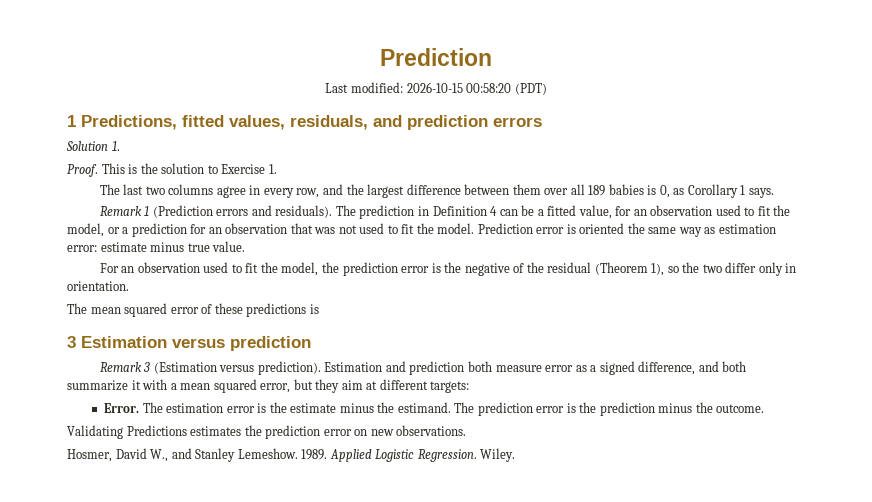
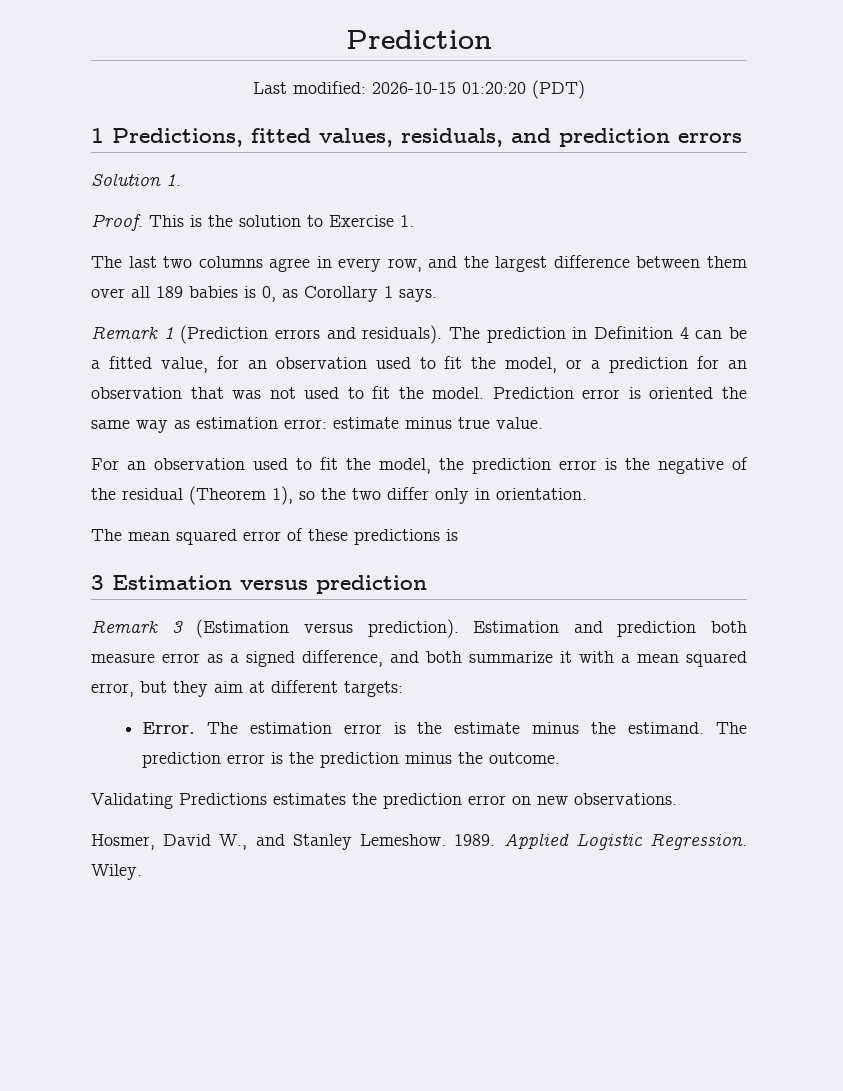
- Last modified: 2026-10-15 00:58:20 (PDT)
+ Last modified: 2026-10-15 01:20:20 (PDT)

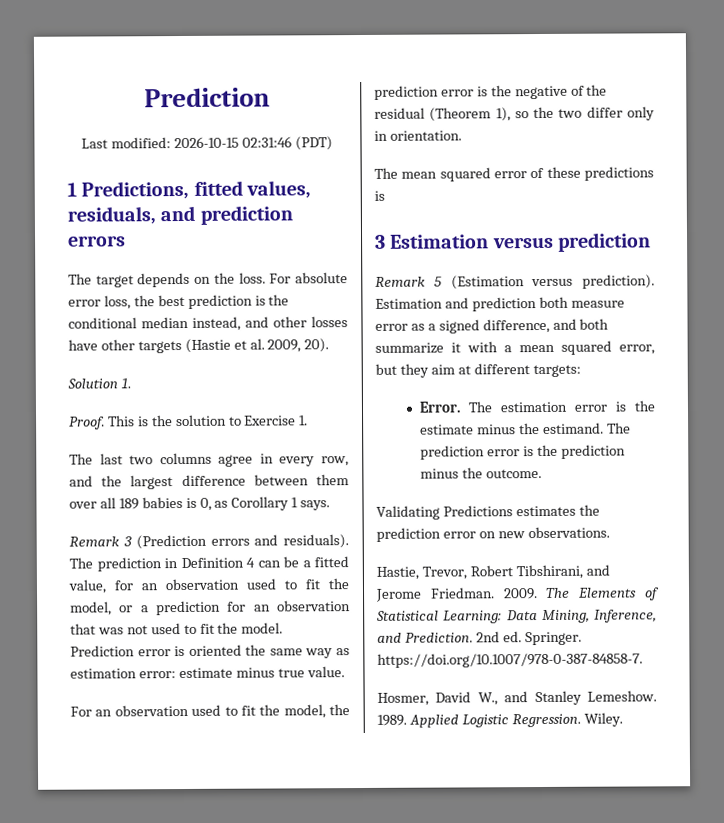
- Last modified: 2026-10-15 01:20:20 (PDT)
+ Last modified: 2026-10-15 02:31:46 (PDT)
+ The target depends on the loss. For absolute error loss, the best prediction is the conditional median instead, and other losses have other targets (Hastie et al. 2009, 20).
- Remark 1 (Prediction errors and residuals).
+ Remark 3 (Prediction errors and residuals).
- Remark 3 (Estimation versus prediction).
+ Remark 5 (Estimation versus prediction).
+ Hastie, Trevor, Robert Tibshirani, and Jerome Friedman. 2009. The Elements of Statistical Learning: Data Mining, Inference, and Prediction. 2nd ed. Springer. https://doi.org/10.1007/978-0-387-84858-7.

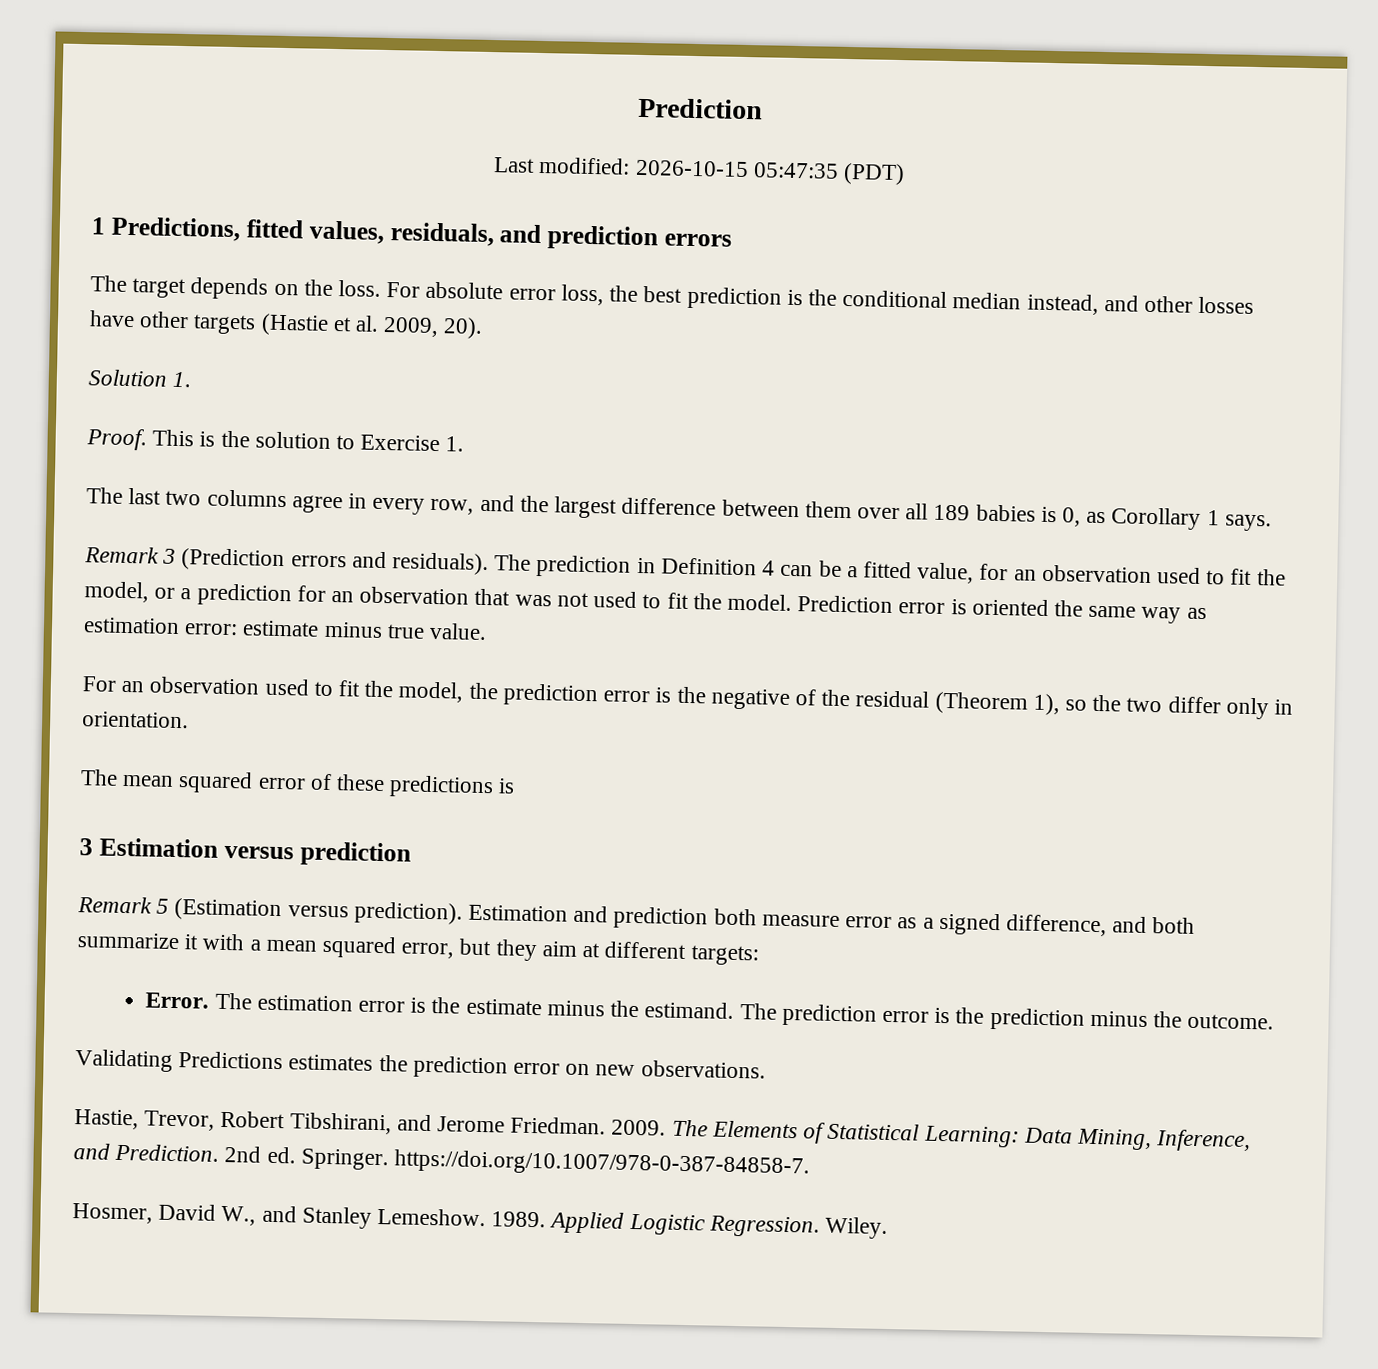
- Last modified: 2026-10-15 02:31:46 (PDT)
+ Last modified: 2026-10-15 05:47:35 (PDT)

